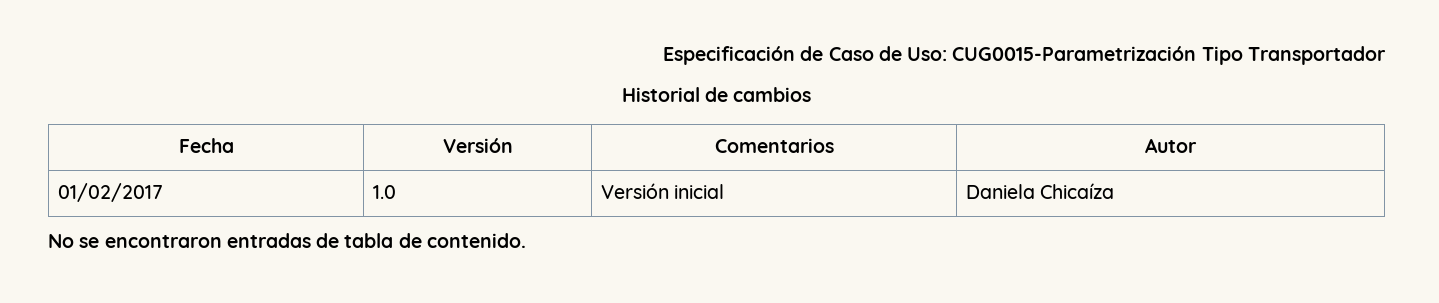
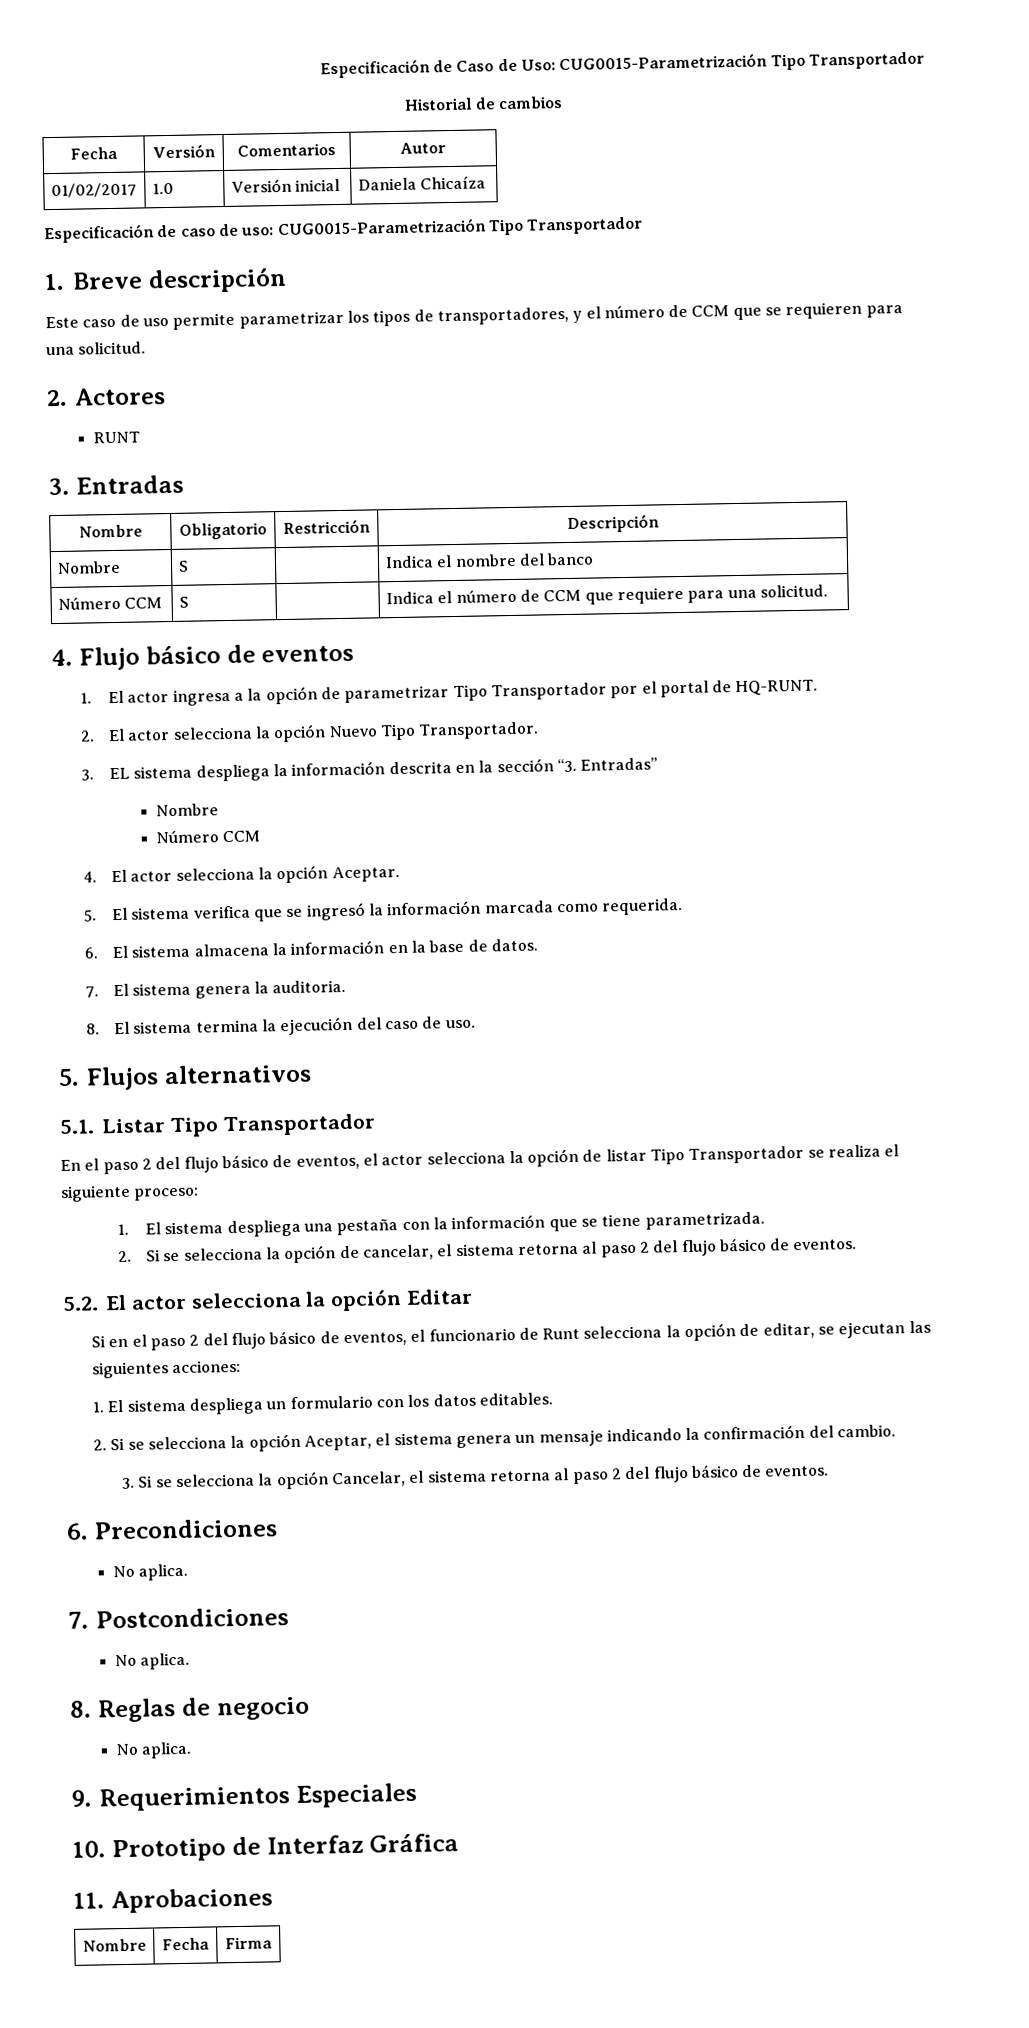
- No se encontraron entradas de tabla de contenido.
+ Especificación de caso de uso: CUG0015-Parametrización Tipo Transportador
+ 1. Breve descripción
+ Este caso de uso permite parametrizar los tipos de transportadores, y el número de CCM que se requieren para una solicitud.
+ 2. Actores
+ RUNT
+ 3. Entradas
+ Nombre | Obligatorio | Restricción | Descripción
+ Nombre | S | | Indica el nombre del banco
+ Número CCM | S | | Indica el número de CCM que requiere para una solicitud.
+ 4. Flujo básico de eventos
+ 1. El actor ingresa a la opción de parametrizar Tipo Transportador por el portal de HQ-RUNT.
+ 2. El actor selecciona la opción Nuevo Tipo Transportador.
+ 3. EL sistema despliega la información descrita en la sección “3. Entradas”
+ Nombre
+ Número CCM
+ 4. El actor selecciona la opción Aceptar.
+ 5. El sistema verifica que se ingresó la información marcada como requerida.
+ 6. El sistema almacena la información en la base de datos.
+ 7. El sistema genera la auditoria.
+ 8. El sistema termina la ejecución del caso de uso.
+ 5. Flujos alternativos
+ 5.1. Listar Tipo Transportador
+ En el paso 2 del flujo básico de eventos, el actor selecciona la opción de listar Tipo Transportador se realiza el siguiente proceso:
+ 1. El sistema despliega una pestaña con la información que se tiene parametrizada.
+ 2. Si se selecciona la opción de cancelar, el sistema retorna al paso 2 del flujo básico de eventos.
+ 5.2. El actor selecciona la opción Editar
+ Si en el paso 2 del flujo básico de eventos, el funcionario de Runt selecciona la opción de editar, se ejecutan las siguientes acciones:
+ 1. El sistema despliega un formulario con los datos editables.
+ 2. Si se selecciona la opción Aceptar, el sistema genera un mensaje indicando la confirmación del cambio.
+ 3. Si se selecciona la opción Cancelar, el sistema retorna al paso 2 del flujo básico de eventos.
+ 6. Precondiciones
+ No aplica.
+ 7. Postcondiciones
+ No aplica.
+ 8. Reglas de negocio
+ No aplica.
+ 9. Requerimientos Especiales
+ 10. Prototipo de Interfaz Gráfica
+ 11. Aprobaciones
+ Nombre | Fecha | Firma

